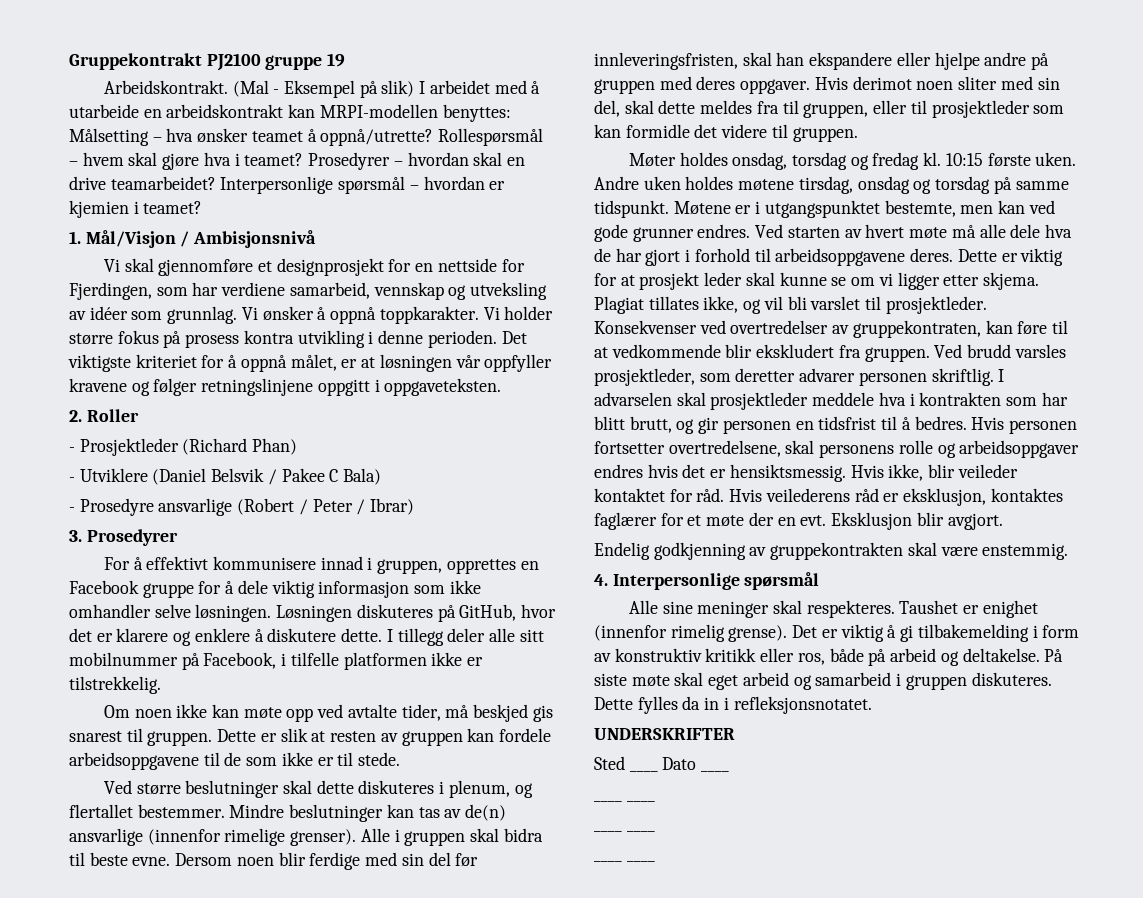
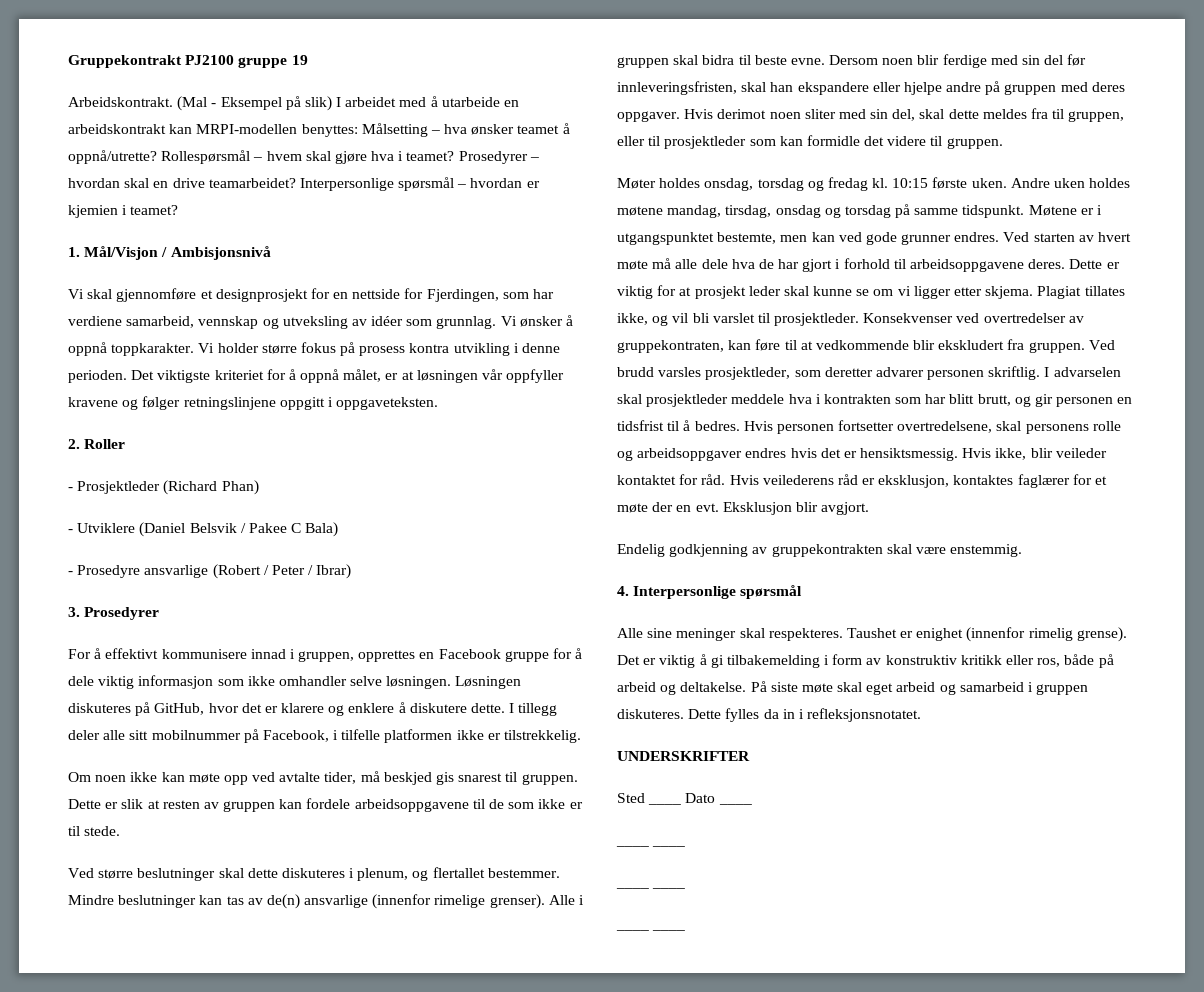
- Andre uken holdes møtene tirsdag, onsdag og torsdag på samme tidspunkt.
+ Andre uken holdes møtene mandag, tirsdag, onsdag og torsdag på samme tidspunkt.

